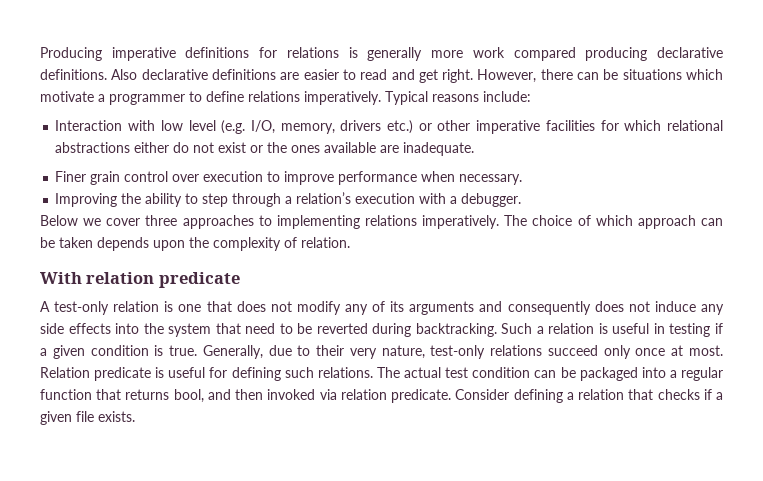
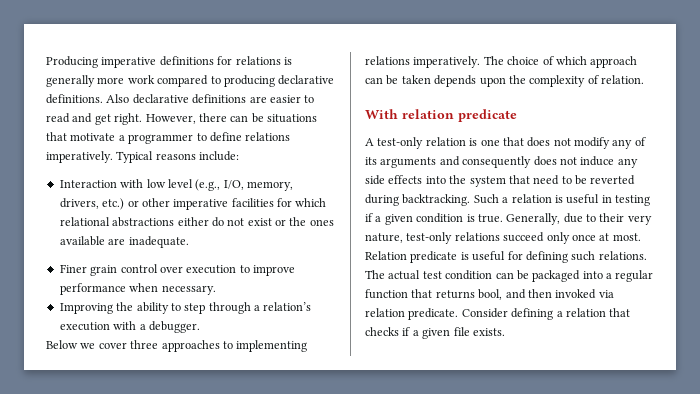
- Producing imperative definitions for relations is generally more work compared producing declarative definitions.
+ Producing imperative definitions for relations is generally more work compared to producing declarative definitions.
- However, there can be situations which motivate a programmer to define relations imperatively.
+ However, there can be situations that motivate a programmer to define relations imperatively.
- Interaction with low level (e.g. I/O, memory, drivers etc.) or other imperative facilities for which relational abstractions either do not exist or the ones available are inadequate.
+ Interaction with low level (e.g., I/O, memory, drivers, etc.) or other imperative facilities for which relational abstractions either do not exist or the ones available are inadequate.

